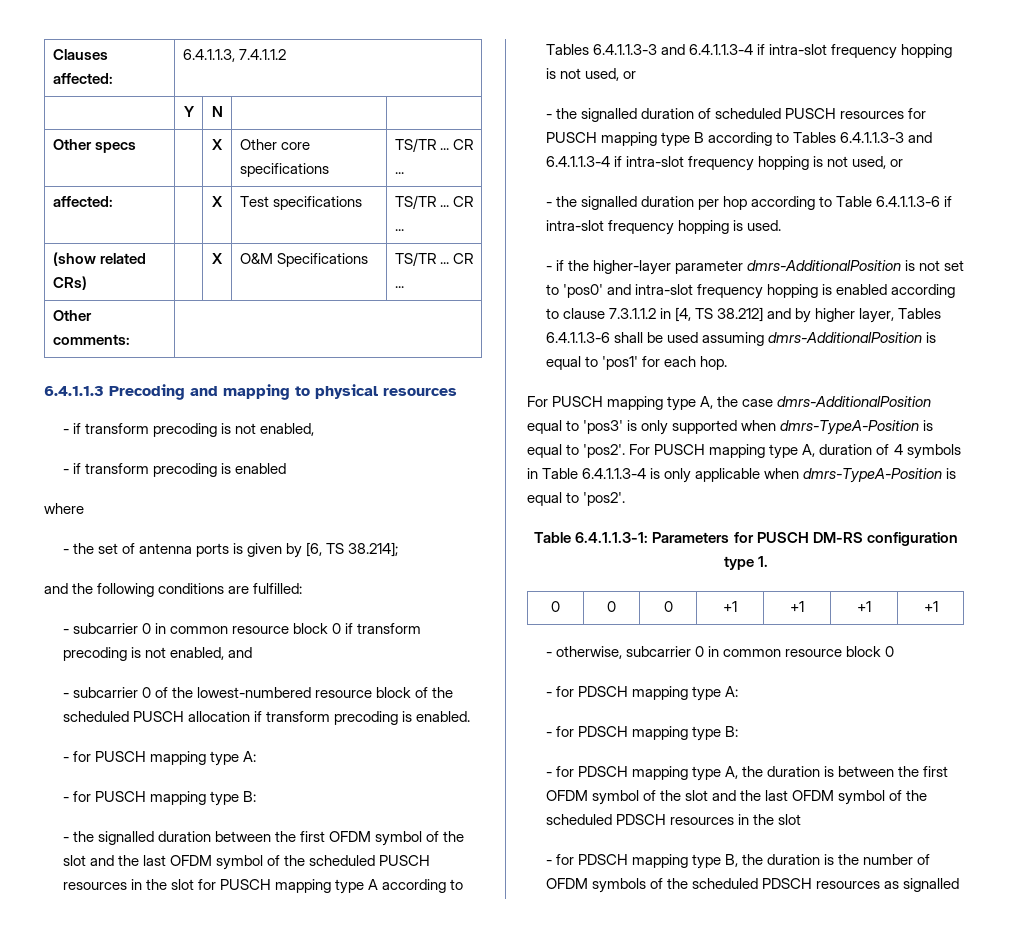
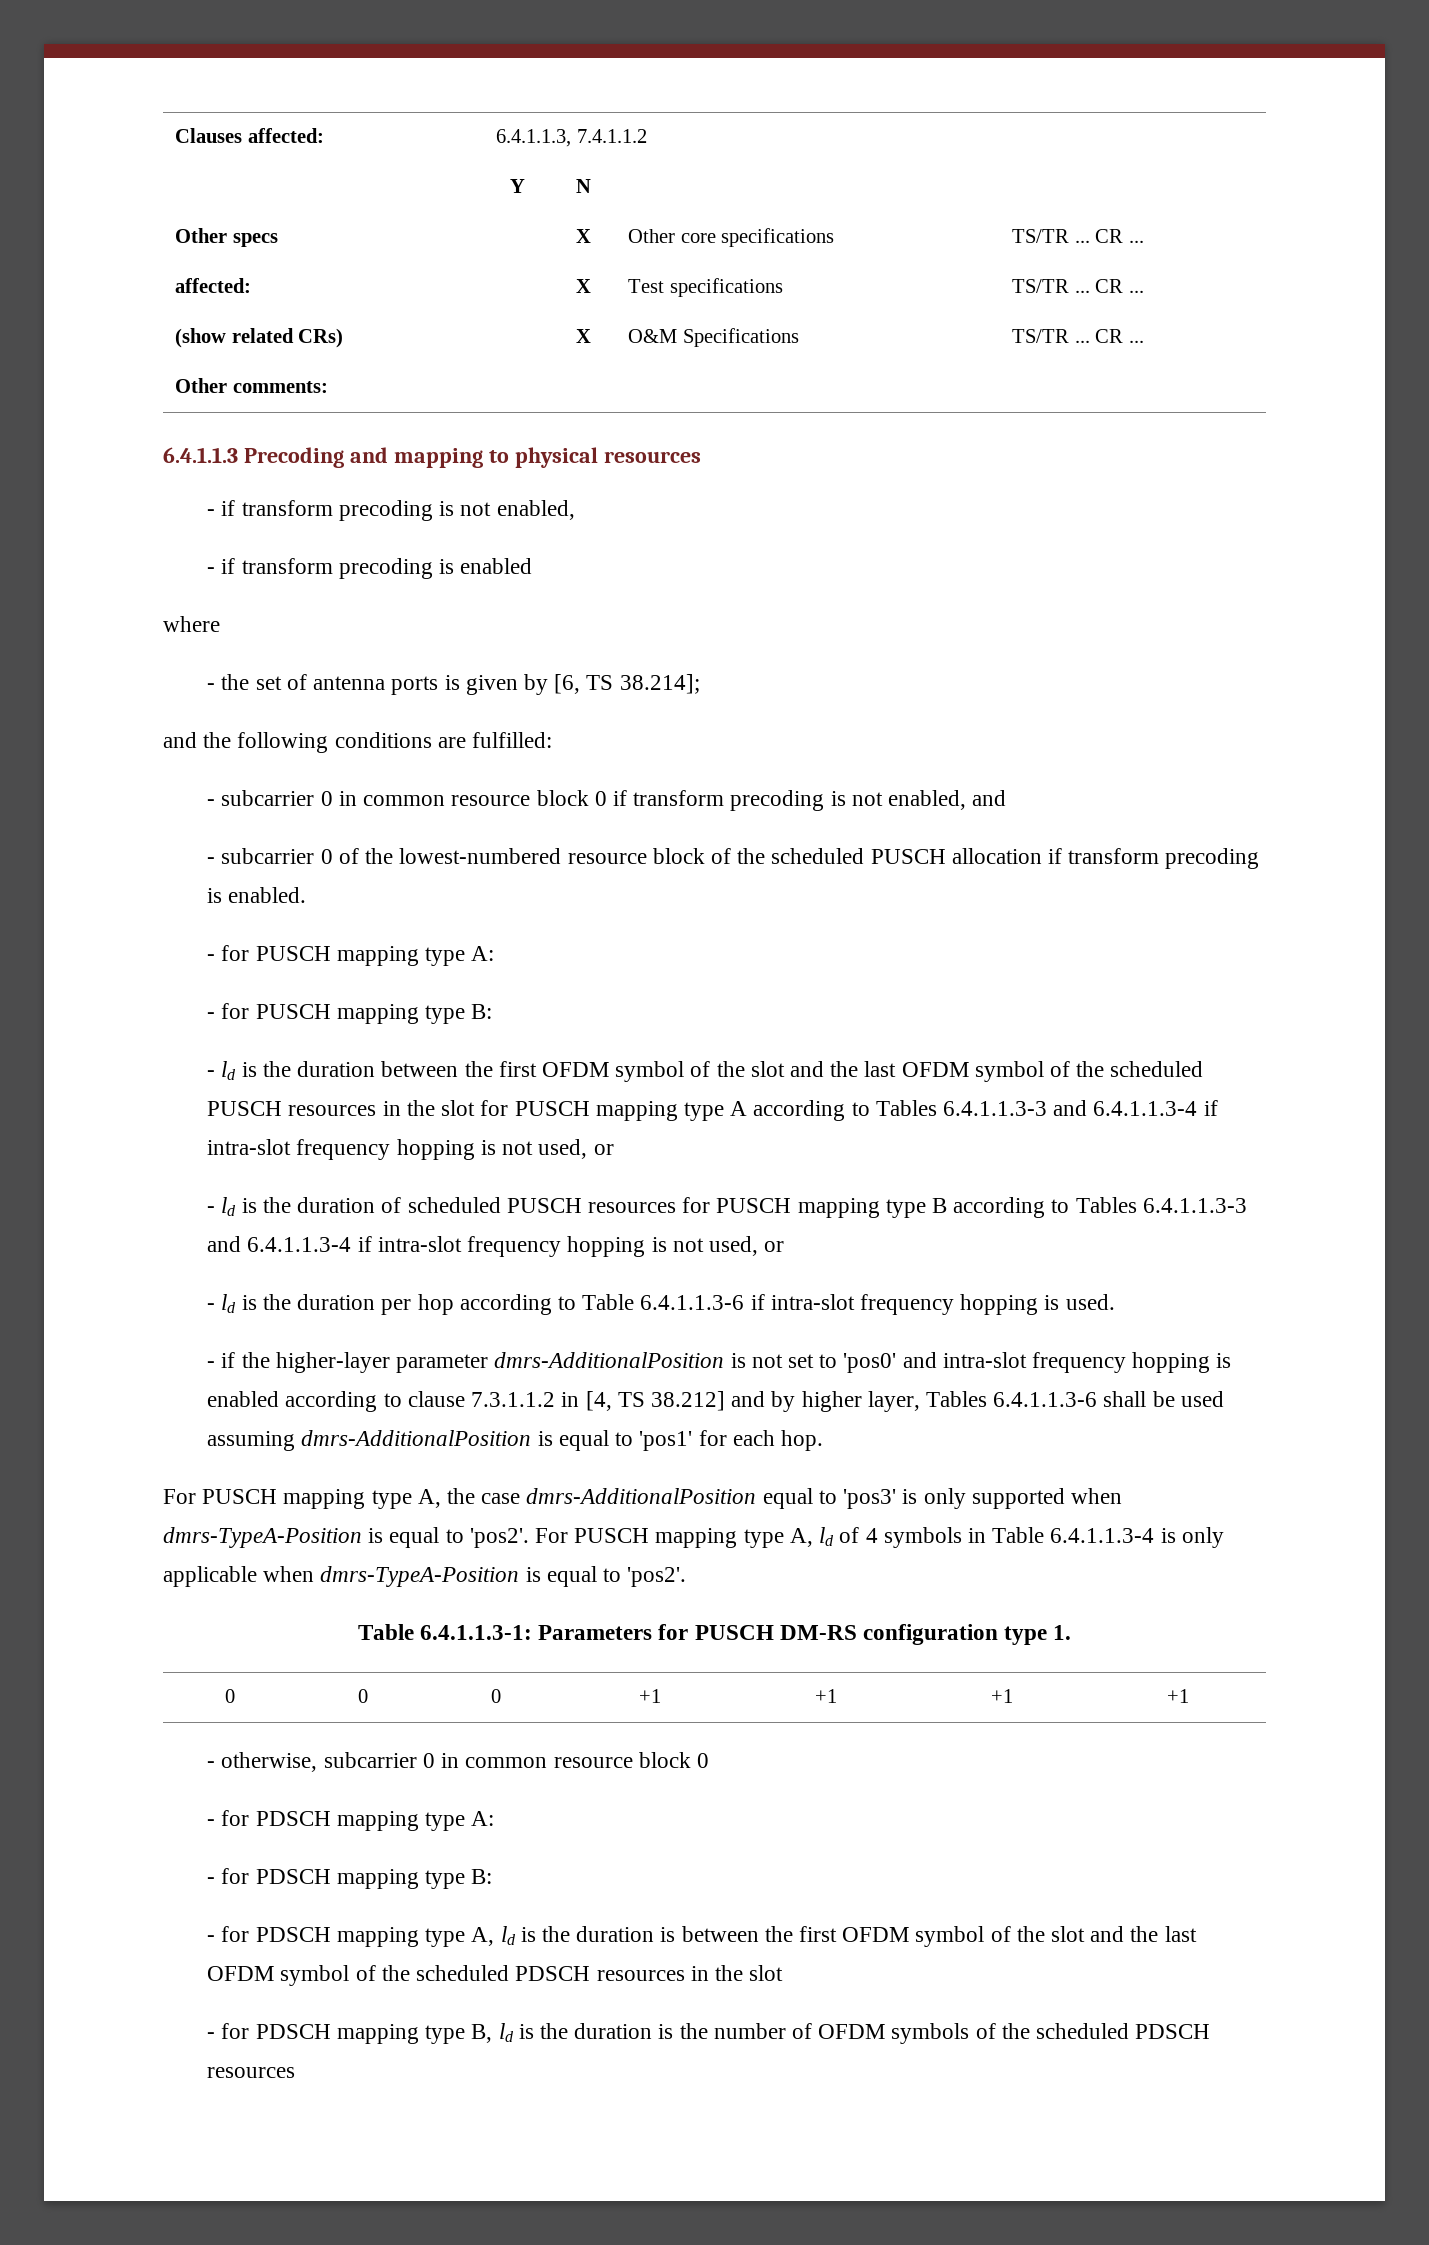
- - the signalled duration between the first OFDM symbol of the slot and the last OFDM symbol of the scheduled PUSCH resources in the slot for PUSCH mapping type A according to Tables 6.4.1.1.3-3 and 6.4.1.1.3-4 if intra-slot frequency hopping is not used, or
+ - ld is the duration between the first OFDM symbol of the slot and the last OFDM symbol of the scheduled PUSCH resources in the slot for PUSCH mapping type A according to Tables 6.4.1.1.3-3 and 6.4.1.1.3-4 if intra-slot frequency hopping is not used, or
- - the signalled duration of scheduled PUSCH resources for PUSCH mapping type B according to Tables 6.4.1.1.3-3 and 6.4.1.1.3-4 if intra-slot frequency hopping is not used, or
+ - ld is the duration of scheduled PUSCH resources for PUSCH mapping type B according to Tables 6.4.1.1.3-3 and 6.4.1.1.3-4 if intra-slot frequency hopping is not used, or
- - the signalled duration per hop according to Table 6.4.1.1.3-6 if intra-slot frequency hopping is used.
+ - ld is the duration per hop according to Table 6.4.1.1.3-6 if intra-slot frequency hopping is used.
- For PUSCH mapping type A, duration of 4 symbols in Table 6.4.1.1.3-4 is only applicable when dmrs-TypeA-Position is equal to 'pos2'.
+ For PUSCH mapping type A, ld of 4 symbols in Table 6.4.1.1.3-4 is only applicable when dmrs-TypeA-Position is equal to 'pos2'.
- - for PDSCH mapping type A, the duration is between the first OFDM symbol of the slot and the last OFDM symbol of the scheduled PDSCH resources in the slot
+ - for PDSCH mapping type A, ld is the duration is between the first OFDM symbol of the slot and the last OFDM symbol of the scheduled PDSCH resources in the slot
- - for PDSCH mapping type B, the duration is the number of OFDM symbols of the scheduled PDSCH resources as signalled
+ - for PDSCH mapping type B, ld is the duration is the number of OFDM symbols of the scheduled PDSCH resources

